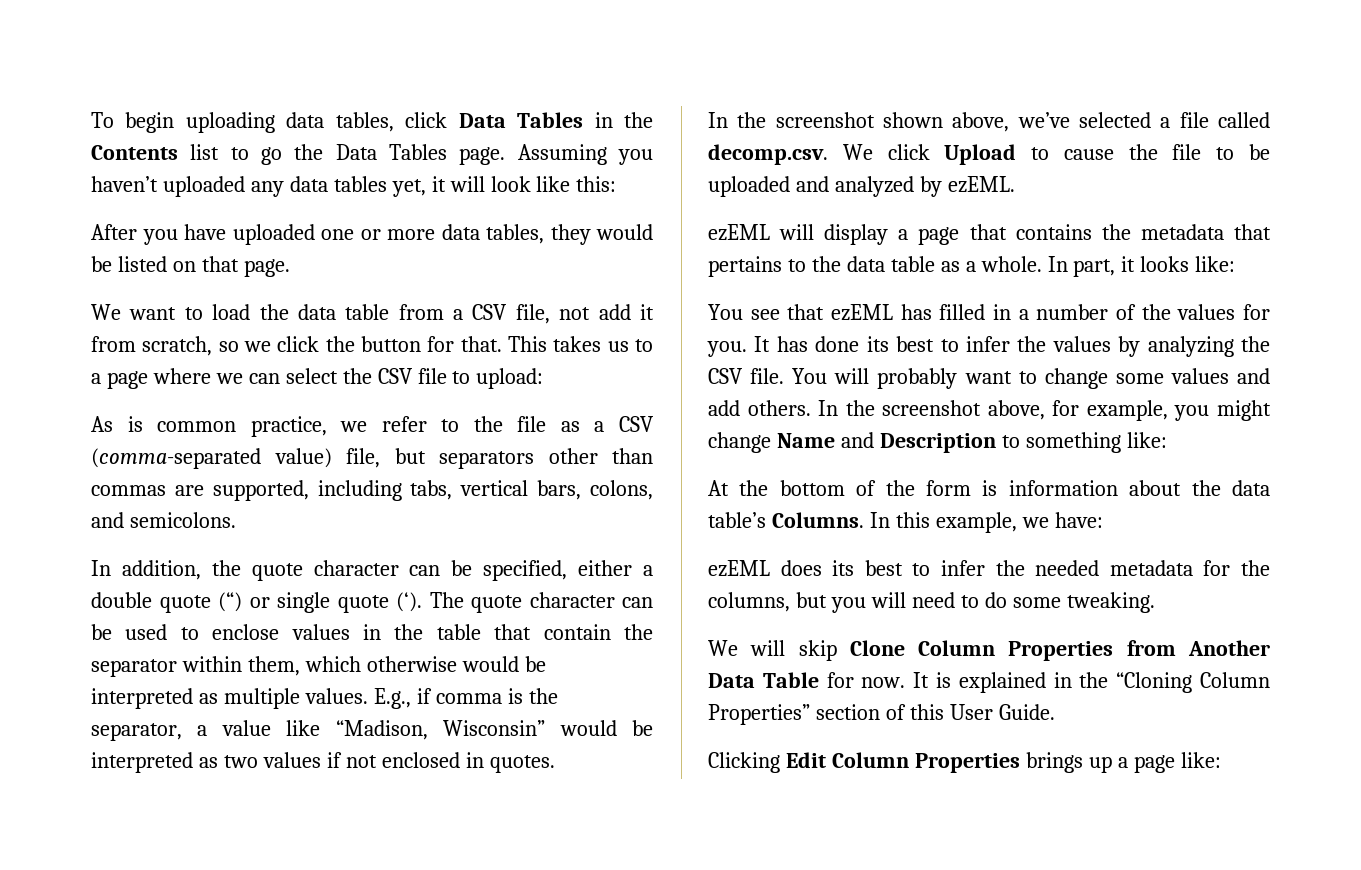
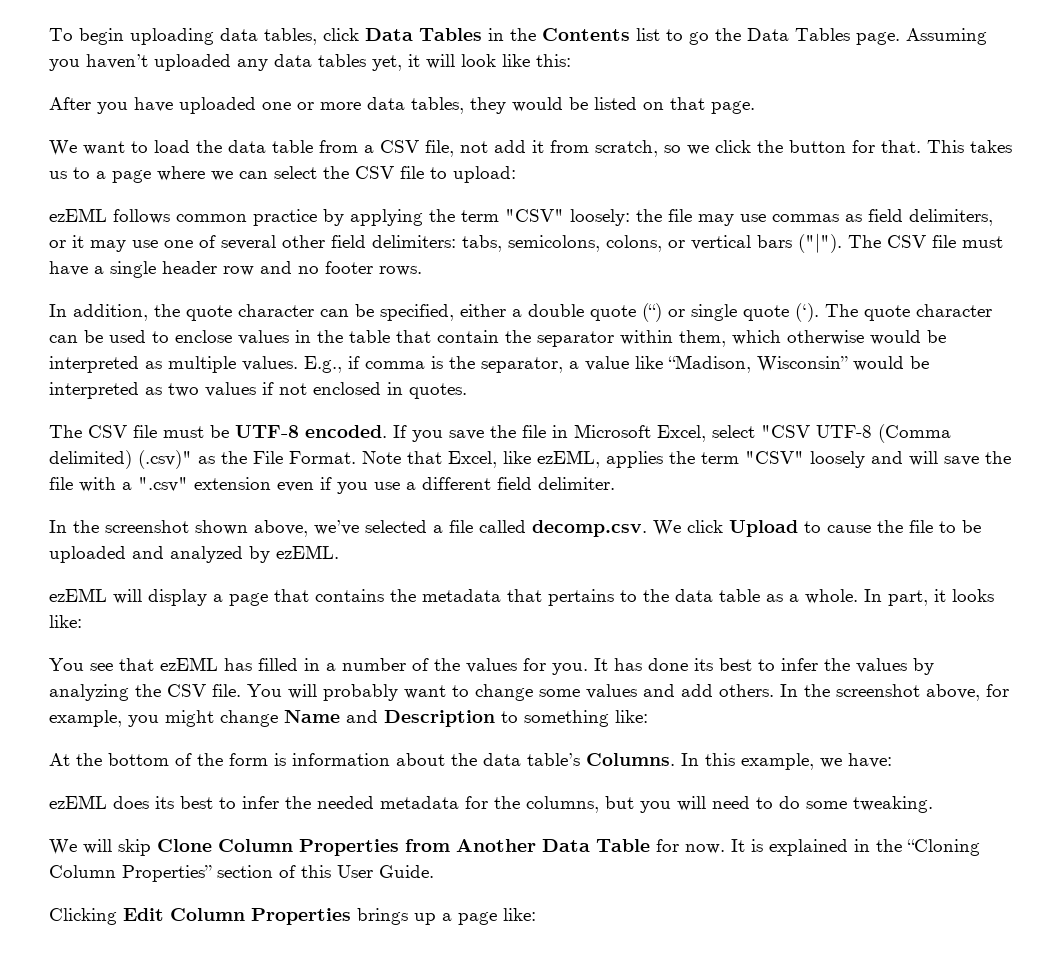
- As is common practice, we refer to the file as a CSV (comma-separated value) file, but separators other than commas are supported, including tabs, vertical bars, colons, and semicolons.
+ ezEML follows common practice by applying the term "CSV" loosely: the file may use commas as field delimiters, or it may use one of several other field delimiters: tabs, semicolons, colons, or vertical bars ("|"). The CSV file must have a single header row and no footer rows.
+ The CSV file must be UTF-8 encoded. If you save the file in Microsoft Excel, select "CSV UTF-8 (Comma delimited) (.csv)" as the File Format. Note that Excel, like ezEML, applies the term "CSV" loosely and will save the file with a ".csv" extension even if you use a different field delimiter.

